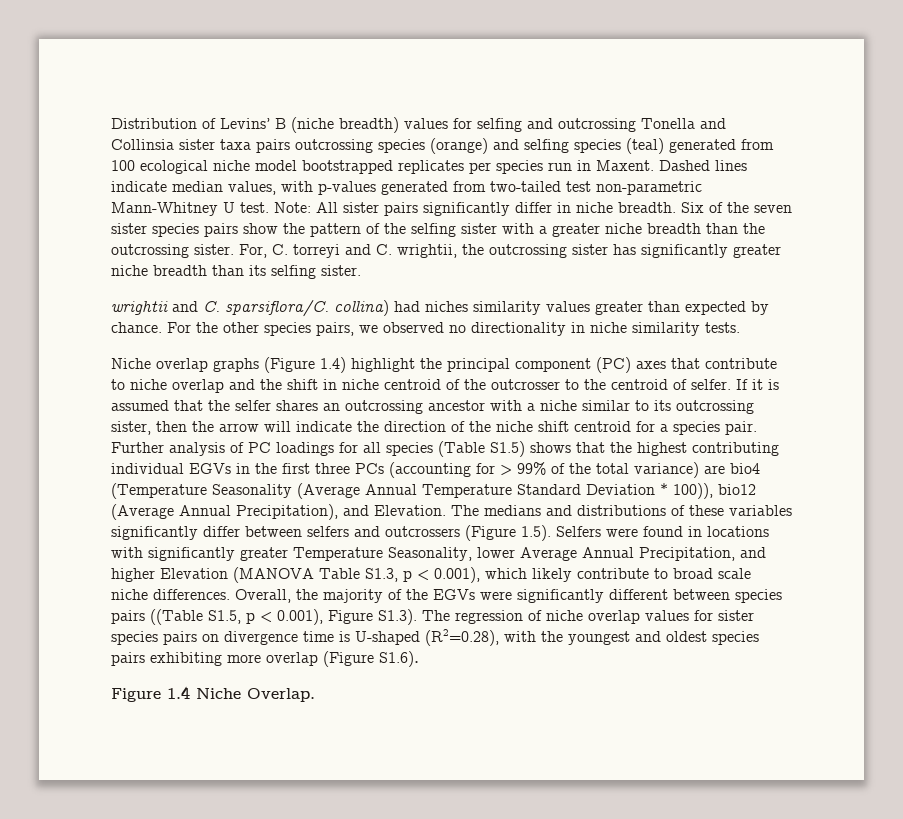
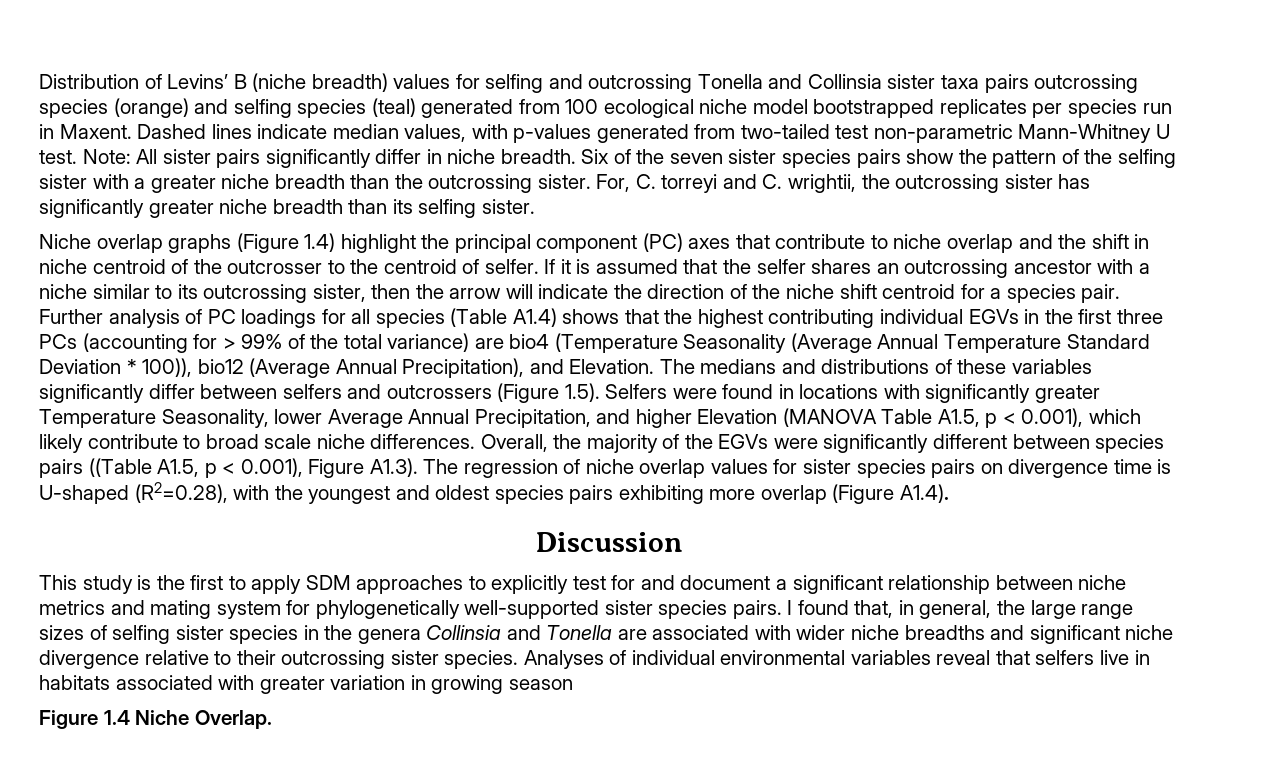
- wrightii and C. sparsiflora/C. collina) had niches similarity values greater than expected by chance. For the other species pairs, we observed no directionality in niche similarity tests.
- Further analysis of PC loadings for all species (Table S1.5) shows that the highest contributing individual EGVs in the first three PCs (accounting for > 99% of the total variance) are bio4 (Temperature Seasonality (Average Annual Temperature Standard Deviation * 100)), bio12 (Average Annual Precipitation), and Elevation.
+ Further analysis of PC loadings for all species (Table A1.4) shows that the highest contributing individual EGVs in the first three PCs (accounting for > 99% of the total variance) are bio4 (Temperature Seasonality (Average Annual Temperature Standard Deviation * 100)), bio12 (Average Annual Precipitation), and Elevation.
- The medians and distributions of these variables significantly differ between selfers and outcrossers (Figure 1.5). Selfers were found in locations with significantly greater Temperature Seasonality, lower Average Annual Precipitation, and higher Elevation (MANOVA Table S1.3, p < 0.001), which likely contribute to broad scale niche differences.
+ The medians and distributions of these variables significantly differ between selfers and outcrossers (Figure 1.5). Selfers were found in locations with significantly greater Temperature Seasonality, lower Average Annual Precipitation, and higher Elevation (MANOVA Table A1.5, p < 0.001), which likely contribute to broad scale niche differences.
- Overall, the majority of the EGVs were significantly different between species pairs ((Table S1.5, p < 0.001), Figure S1.3). The regression of niche overlap values for sister species pairs on divergence time is U-shaped (R2=0.28), with the youngest and oldest species pairs exhibiting more overlap (Figure S1.6).
+ Overall, the majority of the EGVs were significantly different between species pairs ((Table A1.5, p < 0.001), Figure A1.3). The regression of niche overlap values for sister species pairs on divergence time is U-shaped (R2=0.28), with the youngest and oldest species pairs exhibiting more overlap (Figure A1.4).
+ Discussion
+ This study is the first to apply SDM approaches to explicitly test for and document a significant relationship between niche metrics and mating system for phylogenetically well-supported sister species pairs. I found that, in general, the large range sizes of selfing sister species in the genera Collinsia and Tonella are associated with wider niche breadths and significant niche divergence relative to their outcrossing sister species. Analyses of individual environmental variables reveal that selfers live in habitats associated with greater variation in growing season

